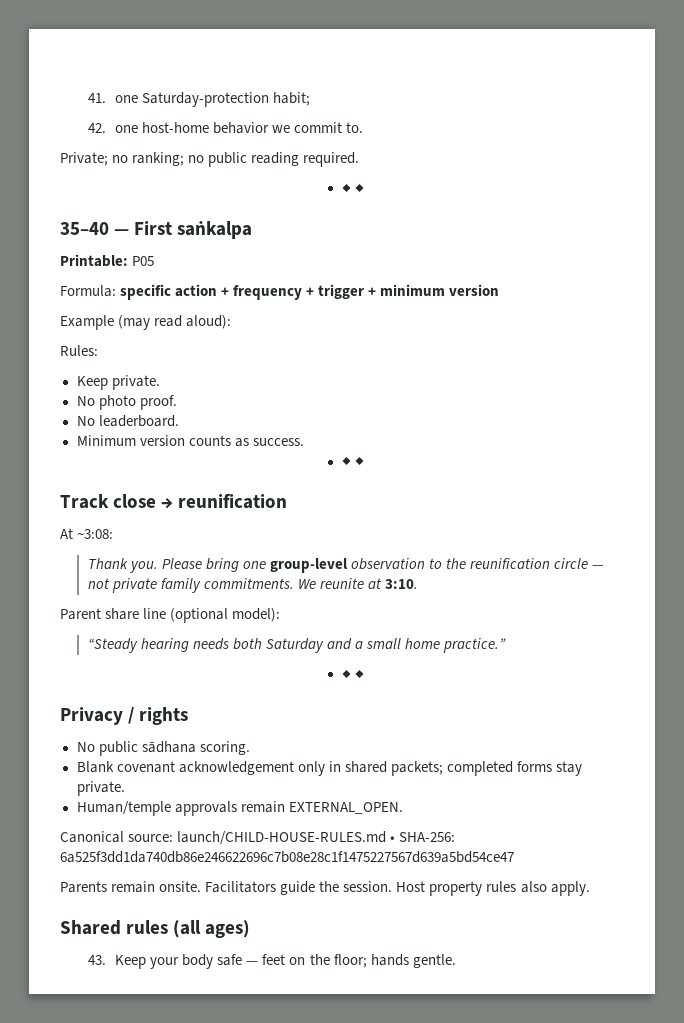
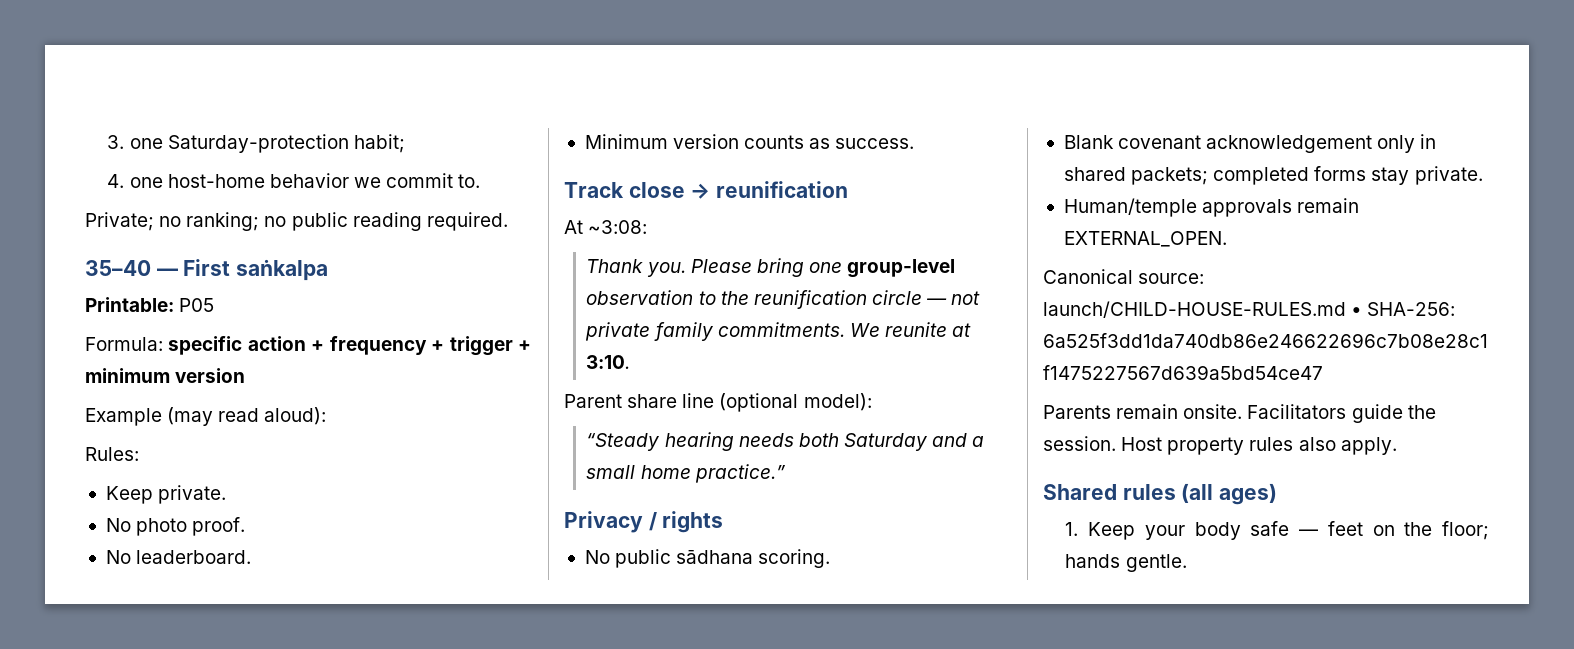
- 41. one Saturday-protection habit;
+ 3. one Saturday-protection habit;
- 42. one host-home behavior we commit to.
+ 4. one host-home behavior we commit to.
  Private; no ranking; no public reading required.
- ◆ ◆
  Minimum version counts as success.
- ◆ ◆
  “Steady hearing needs both Saturday and a small home practice.”
- ◆ ◆
- 43. Keep your body safe — feet on the floor; hands gentle.
+ 1. Keep your body safe — feet on the floor; hands gentle.

